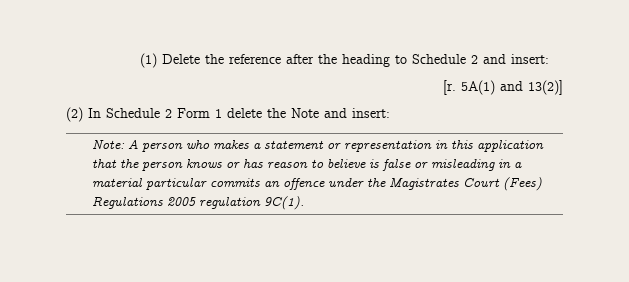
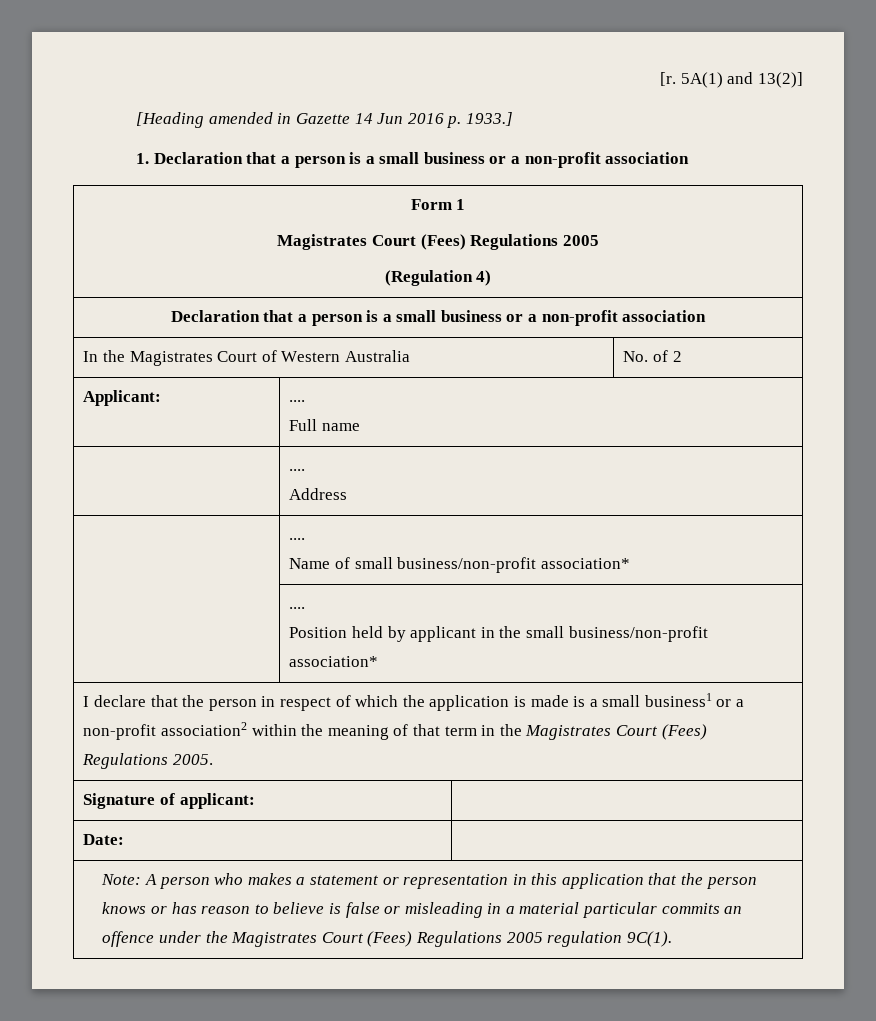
- (1) Delete the reference after the heading to Schedule 2 and insert:
  [r. 5A(1) and 13(2)]
- (2) In Schedule 2 Form 1 delete the Note and insert:
+ [Heading amended in Gazette 14 Jun 2016 p. 1933.]
+ 1. Declaration that a person is a small business or a non-profit association
+ Form 1
+ Magistrates Court (Fees) Regulations 2005
+ (Regulation 4)
+ Declaration that a person is a small business or a non-profit association
+ In the Magistrates Court of Western Australia | No. of 2
+ Applicant: | ....
+ Full name
+ | ....
+ Address
+ | ....
+ Name of small business/non-profit association*
+ | ....
+ Position held by applicant in the small business/non-profit association*
+ I declare that the person in respect of which the application is made is a small business1 or a non-profit association2 within the meaning of that term in the Magistrates Court (Fees) Regulations 2005.
+ Signature of applicant: |
+ Date: |

